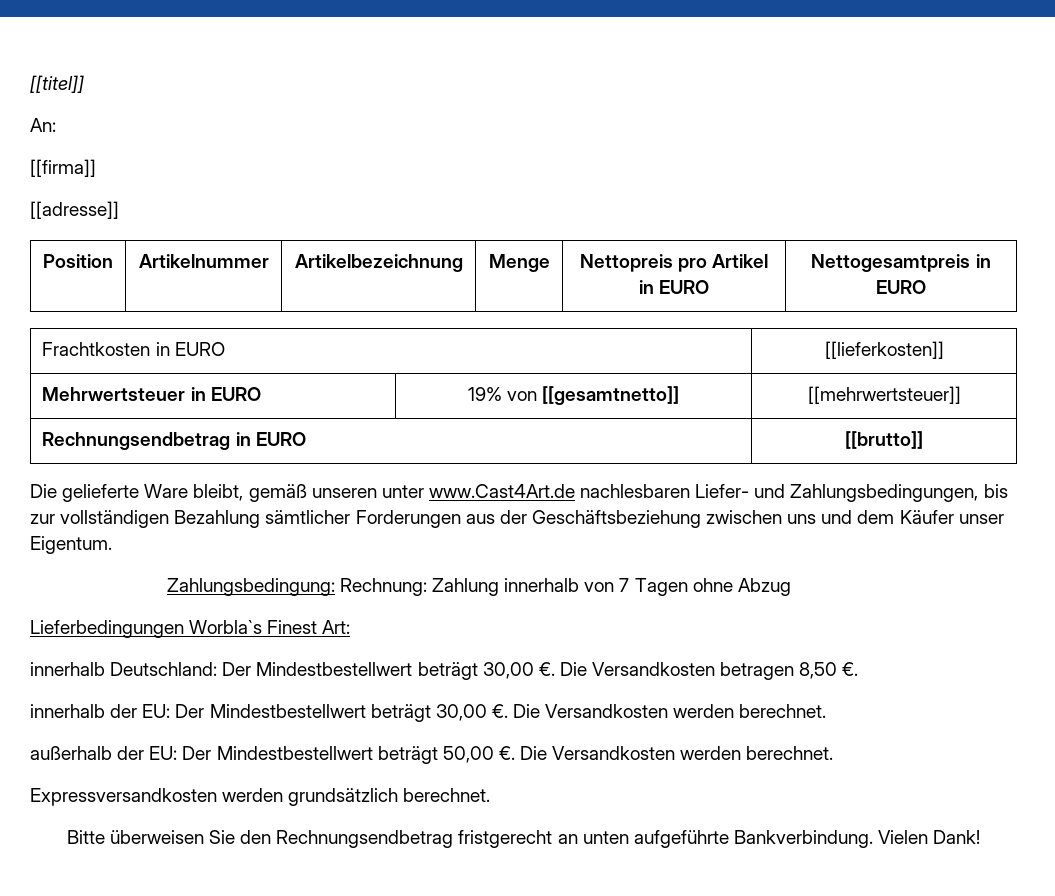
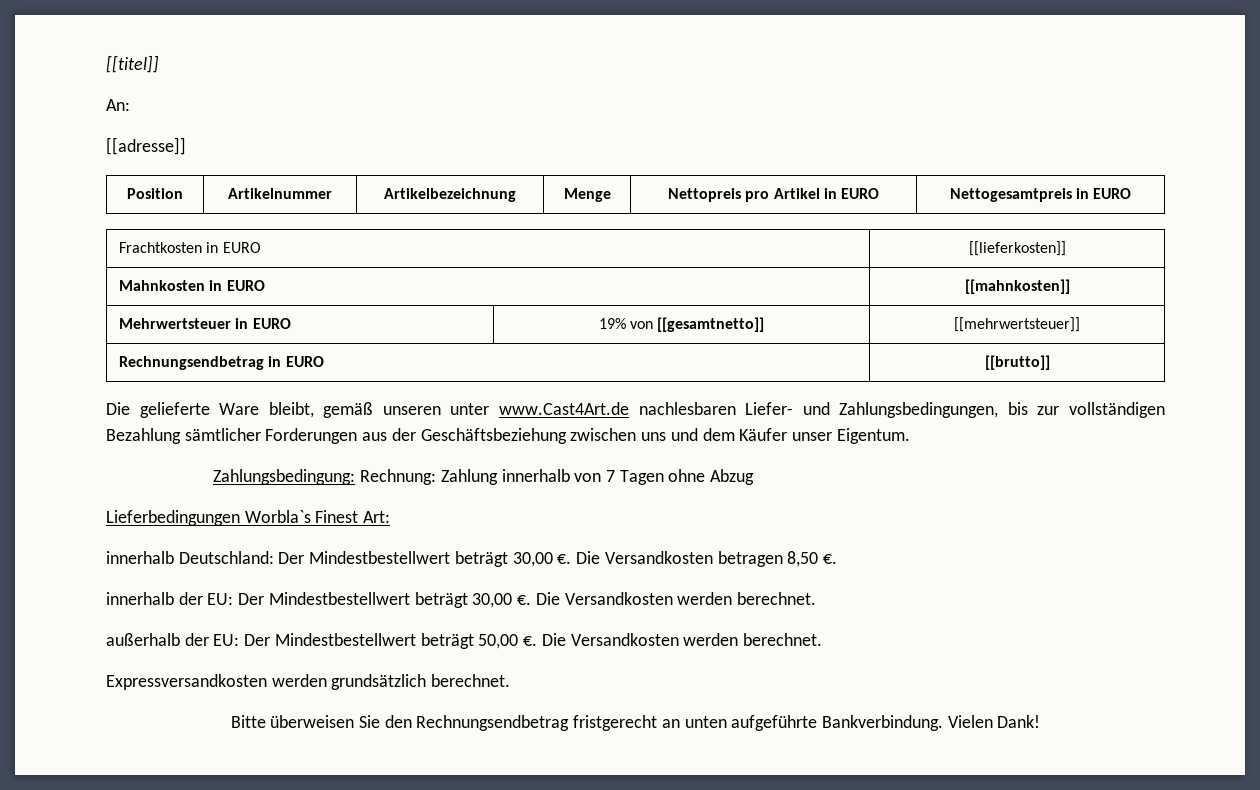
- [[firma]]
+ Mahnkosten in EURO | [[mahnkosten]]

